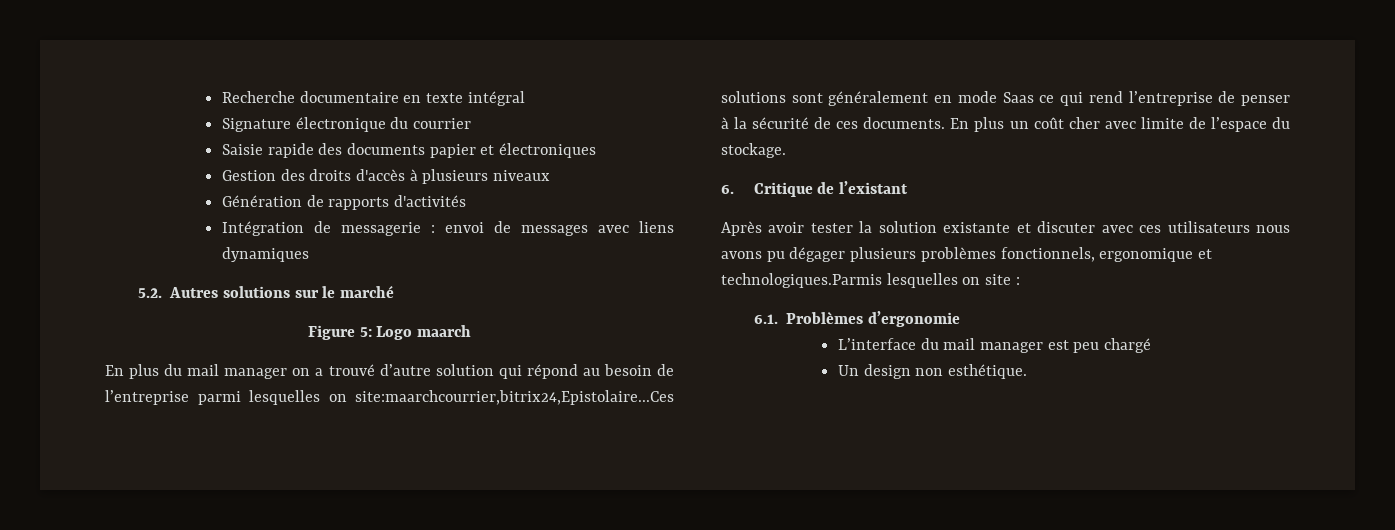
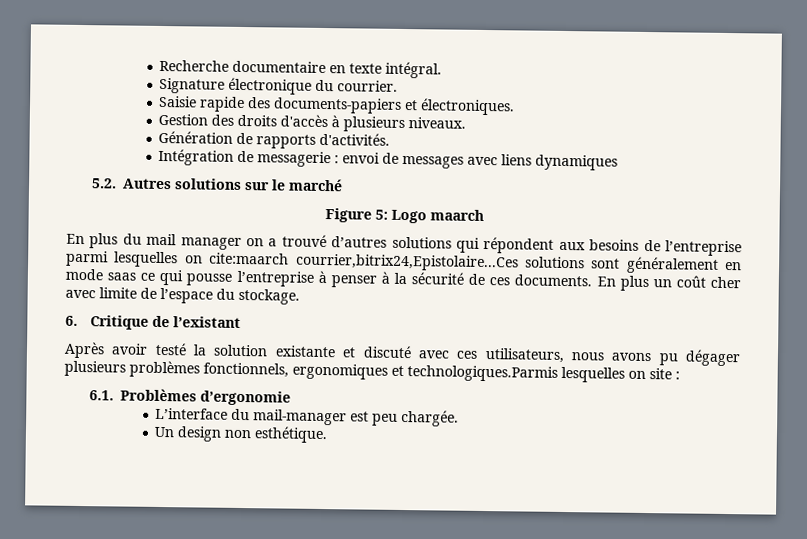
- Recherche documentaire en texte intégral
+ Recherche documentaire en texte intégral.
- Signature électronique du courrier
+ Signature électronique du courrier.
- Saisie rapide des documents papier et électroniques
+ Saisie rapide des documents-papiers et électroniques.
- Gestion des droits d'accès à plusieurs niveaux
+ Gestion des droits d'accès à plusieurs niveaux.
- Génération de rapports d'activités
+ Génération de rapports d'activités.
- En plus du mail manager on a trouvé d’autre solution qui répond au besoin de l’entreprise parmi lesquelles on site:maarchcourrier,bitrix24,Epistolaire...Ces solutions sont généralement en mode Saas ce qui rend l’entreprise de penser à la sécurité de ces documents.
+ En plus du mail manager on a trouvé d’autres solutions qui répondent aux besoins de l’entreprise parmi lesquelles on cite:maarch courrier,bitrix24,Epistolaire...Ces solutions sont généralement en mode saas ce qui pousse l’entreprise à penser à la sécurité de ces documents.
- Après avoir tester la solution existante et discuter avec ces utilisateurs nous avons pu dégager plusieurs problèmes fonctionnels, ergonomique et technologiques.Parmis lesquelles on site :
+ Après avoir testé la solution existante et discuté avec ces utilisateurs, nous avons pu dégager plusieurs problèmes fonctionnels, ergonomiques et technologiques.Parmis lesquelles on site :
- L’interface du mail manager est peu chargé
+ L’interface du mail-manager est peu chargée.

